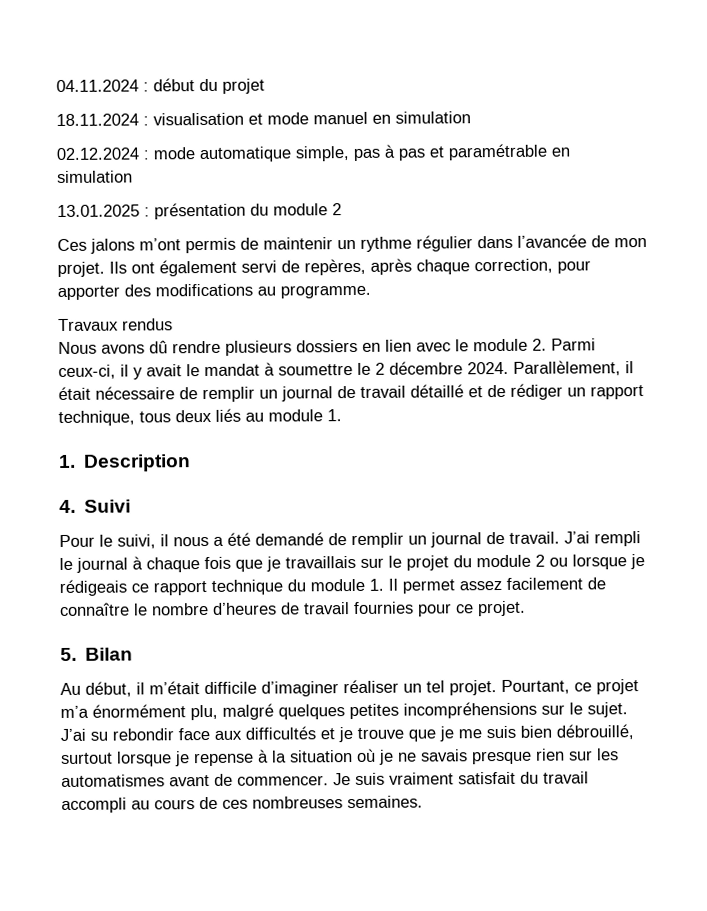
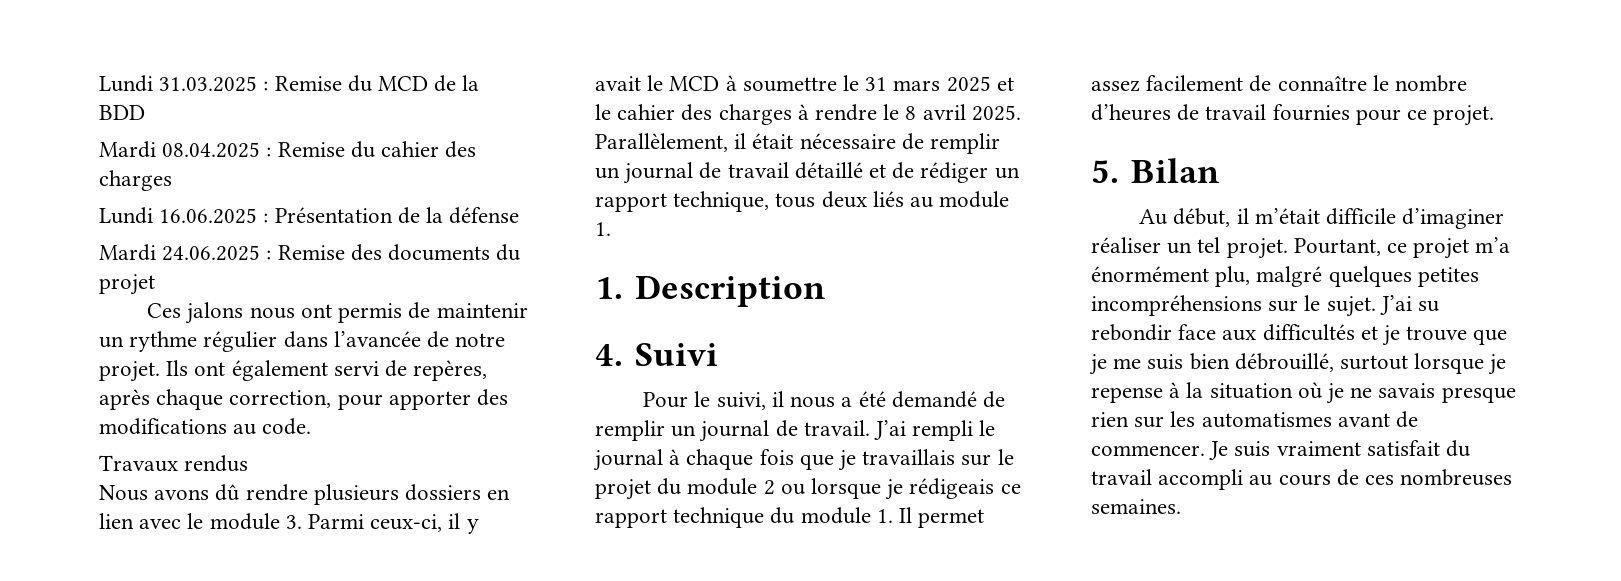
- 04.11.2024 : début du projet
- 18.11.2024 : visualisation et mode manuel en simulation
- 02.12.2024 : mode automatique simple, pas à pas et paramétrable en simulation
- 13.01.2025 : présentation du module 2
+ Lundi 31.03.2025 : Remise du MCD de la BDD
+ Mardi 08.04.2025 : Remise du cahier des charges
+ Lundi 16.06.2025 : Présentation de la défense
+ Mardi 24.06.2025 : Remise des documents du projet
- Ces jalons m’ont permis de maintenir un rythme régulier dans l’avancée de mon projet.
+ Ces jalons nous ont permis de maintenir un rythme régulier dans l’avancée de notre projet.
- Ils ont également servi de repères, après chaque correction, pour apporter des modifications au programme.
+ Ils ont également servi de repères, après chaque correction, pour apporter des modifications au code.
- Nous avons dû rendre plusieurs dossiers en lien avec le module 2. Parmi ceux-ci, il y avait le mandat à soumettre le 2 décembre 2024.
+ Nous avons dû rendre plusieurs dossiers en lien avec le module 3. Parmi ceux-ci, il y avait le MCD à soumettre le 31 mars 2025 et le cahier des charges à rendre le 8 avril 2025.

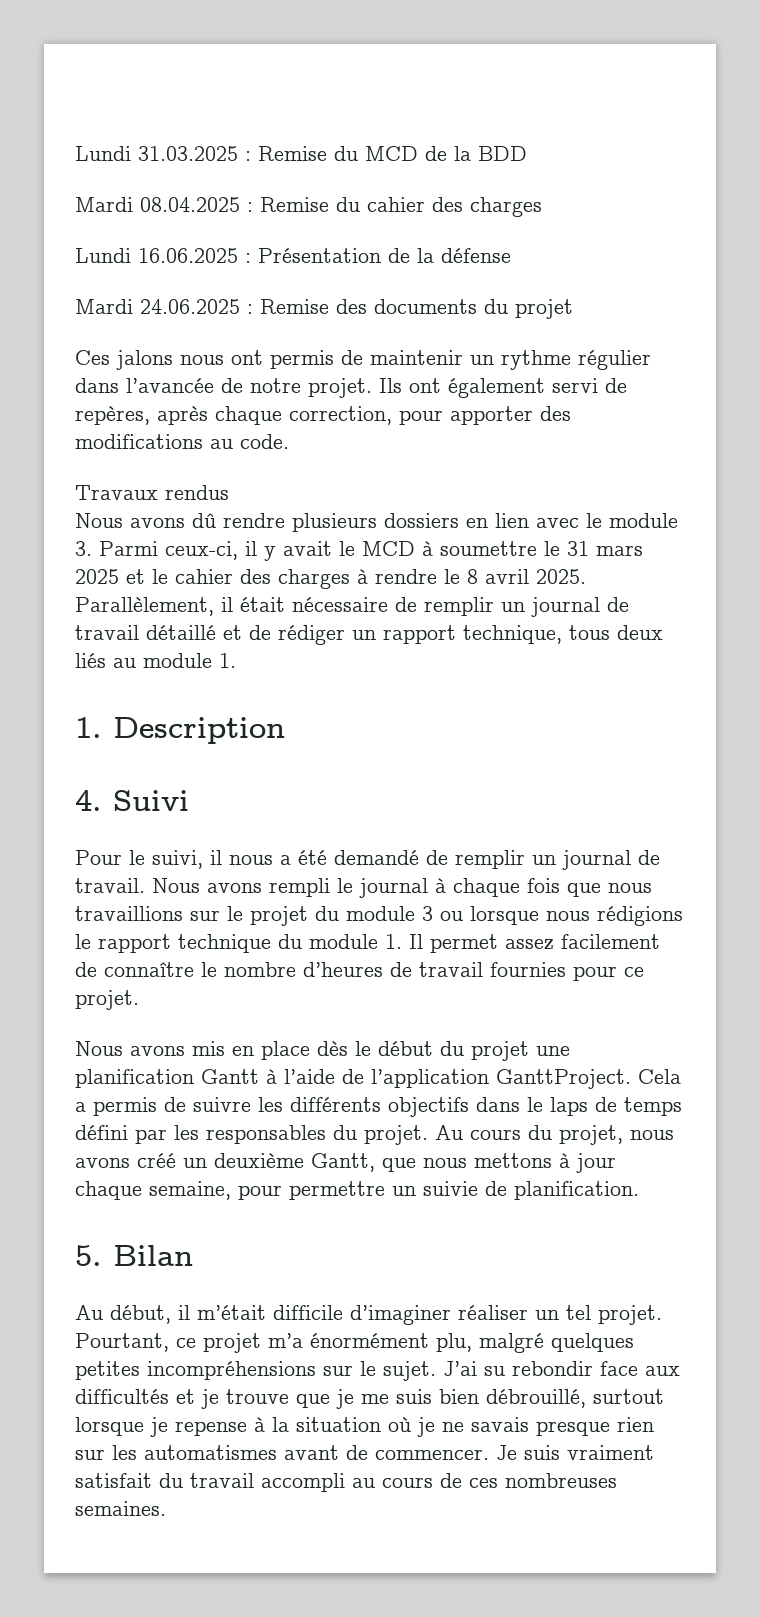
- J’ai rempli le journal à chaque fois que je travaillais sur le projet du module 2 ou lorsque je rédigeais ce rapport technique du module 1. Il permet assez facilement de connaître le nombre d’heures de travail fournies pour ce projet.
+ Nous avons rempli le journal à chaque fois que nous travaillions sur le projet du module 3 ou lorsque nous rédigions le rapport technique du module 1. Il permet assez facilement de connaître le nombre d’heures de travail fournies pour ce projet.
+ Nous avons mis en place dès le début du projet une planification Gantt à l’aide de l’application GanttProject. Cela a permis de suivre les différents objectifs dans le laps de temps défini par les responsables du projet. Au cours du projet, nous avons créé un deuxième Gantt, que nous mettons à jour chaque semaine, pour permettre un suivie de planification.

